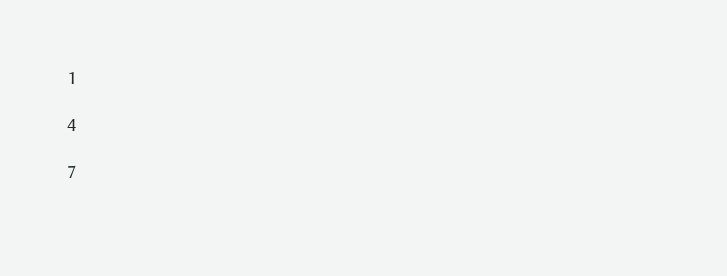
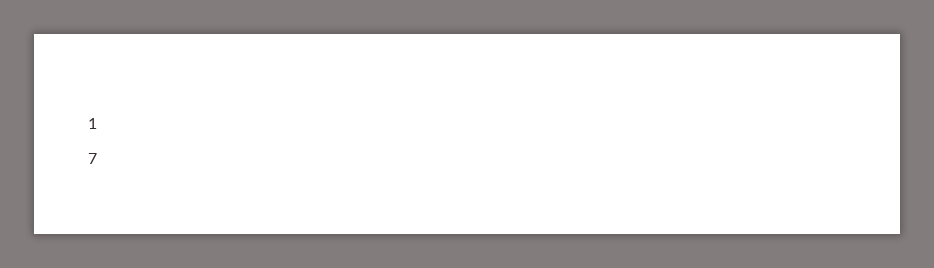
- 4

